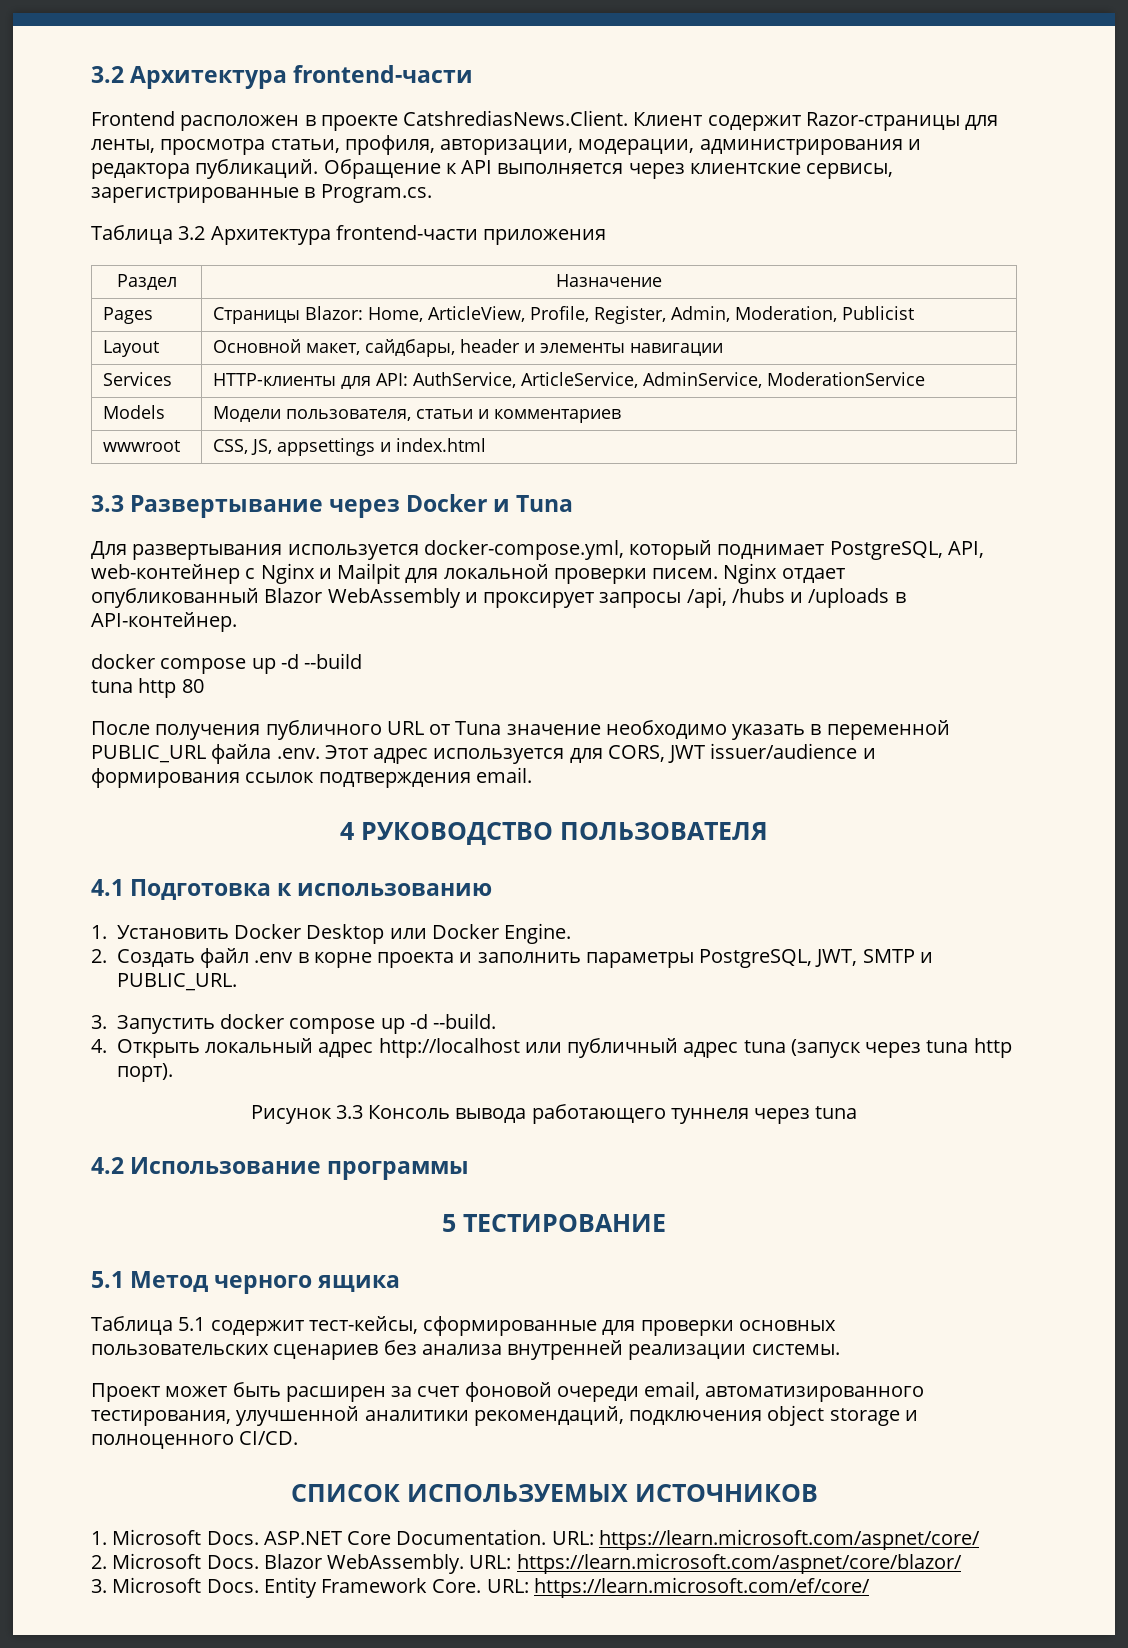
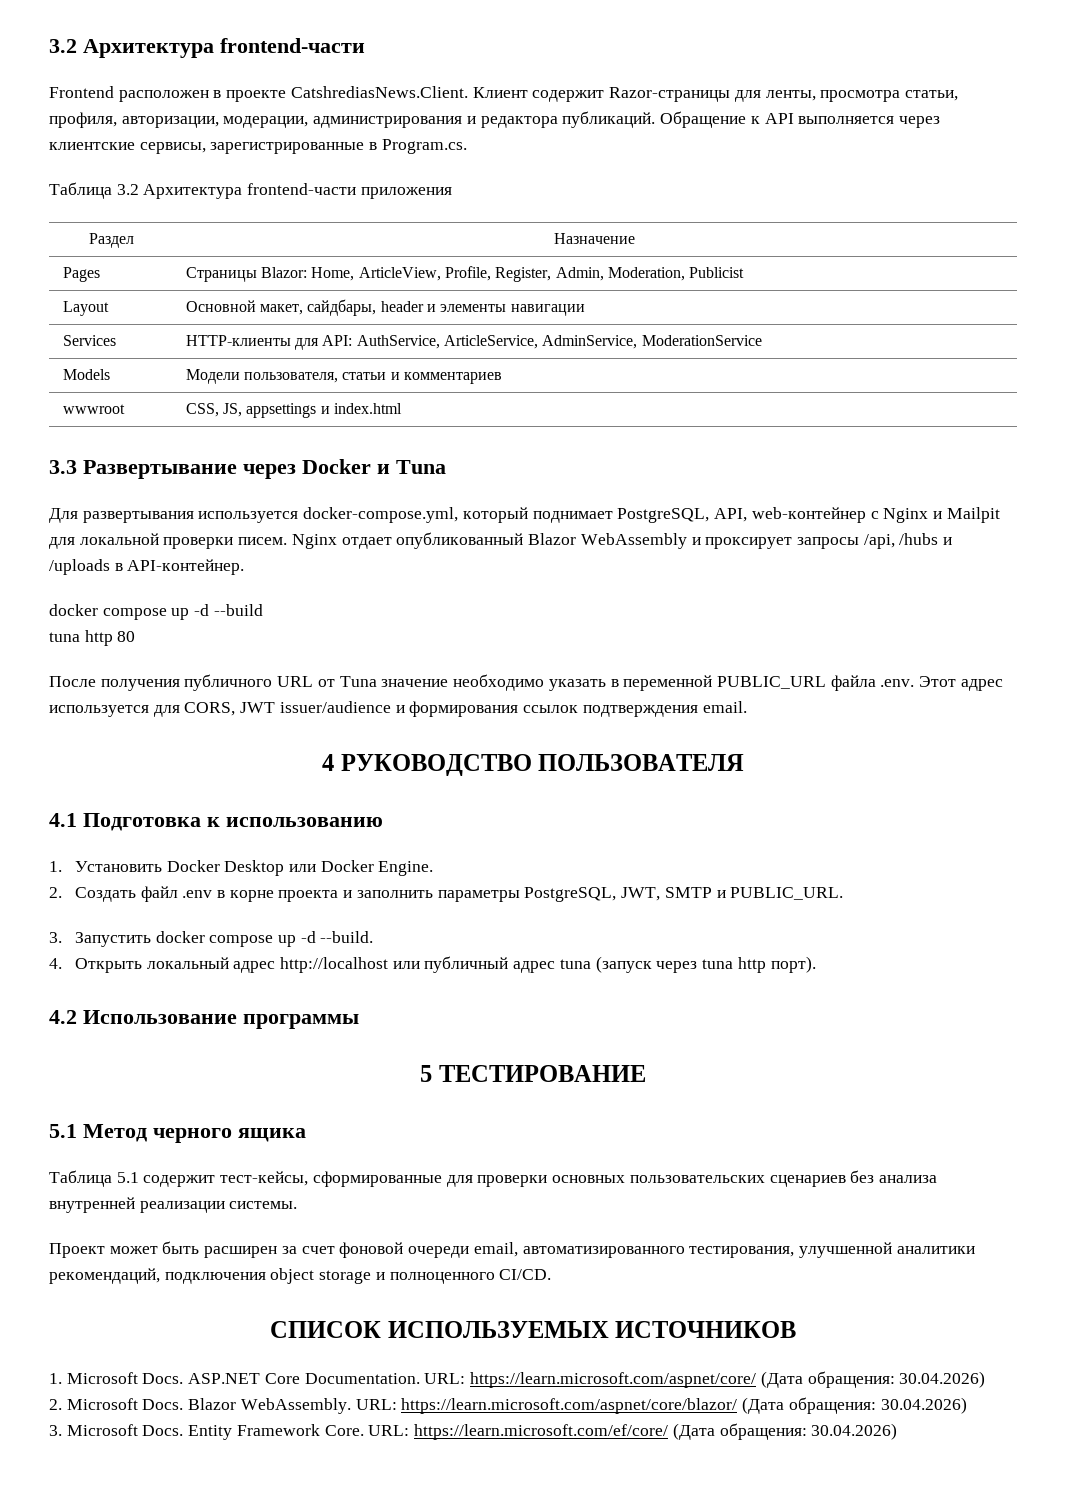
- Рисунок 3.3 Консоль вывода работающего туннеля через tuna
- URL: https://learn.microsoft.com/aspnet/core/
+ URL: https://learn.microsoft.com/aspnet/core/ (Дата обращения: 30.04.2026)
- URL: https://learn.microsoft.com/aspnet/core/blazor/
+ URL: https://learn.microsoft.com/aspnet/core/blazor/ (Дата обращения: 30.04.2026)
- URL: https://learn.microsoft.com/ef/core/
+ URL: https://learn.microsoft.com/ef/core/ (Дата обращения: 30.04.2026)

